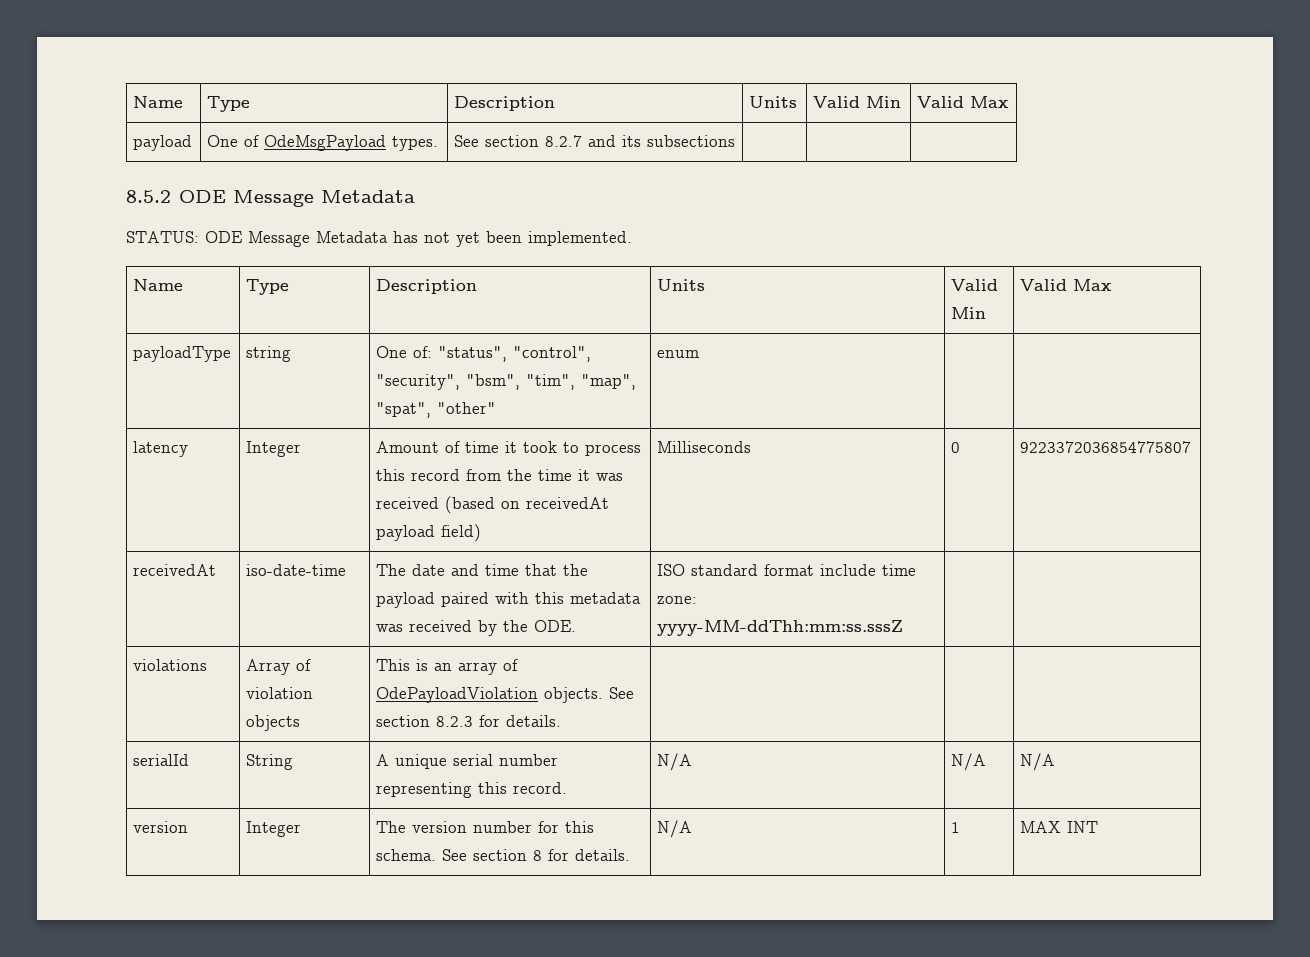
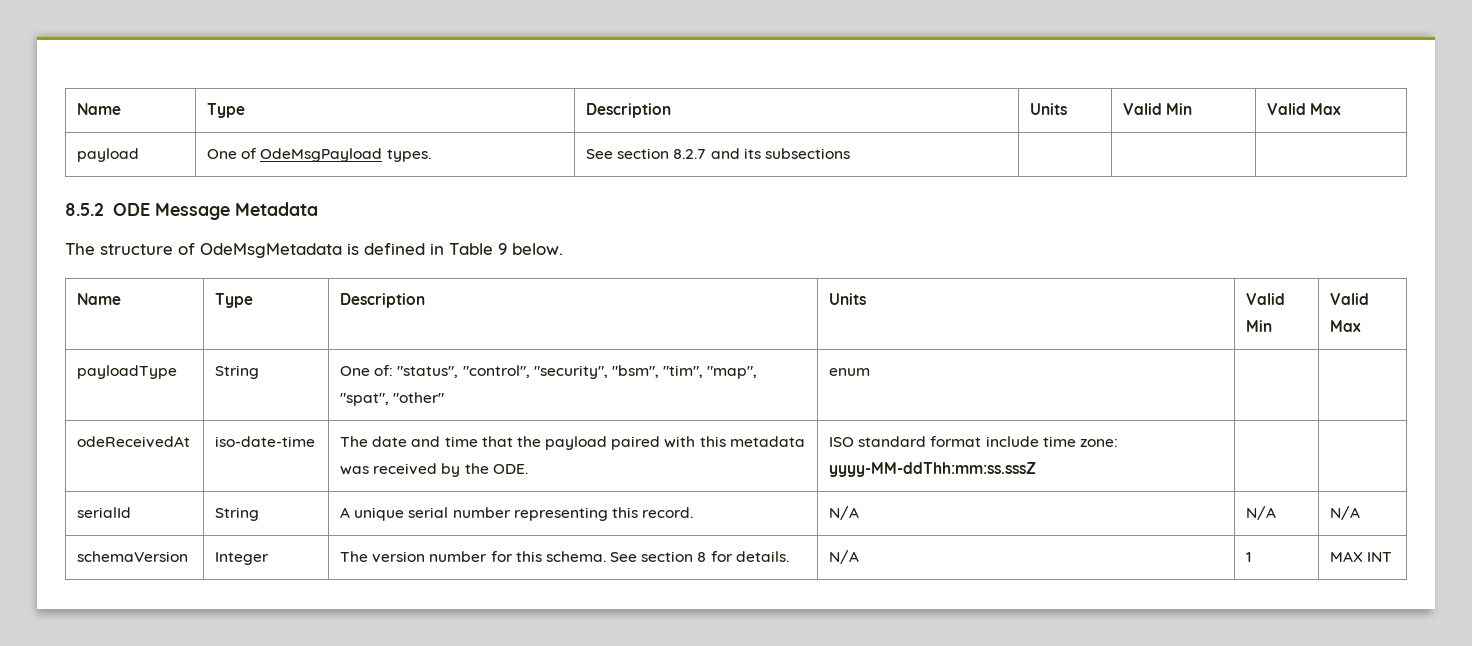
- STATUS: ODE Message Metadata has not yet been implemented.
+ The structure of OdeMsgMetadata is defined in Table 9 below.
- payloadType | string | One of: "status", "control", "security", "bsm", "tim", "map", "spat", "other" | enum | |
+ payloadType | String | One of: "status", "control", "security", "bsm", "tim", "map", "spat", "other" | enum | |
- latency | Integer | Amount of time it took to process this record from the time it was received (based on receivedAt payload field) | Milliseconds | 0 | 9223372036854775807
- receivedAt | iso-date-time | The date and time that the payload paired with this metadata was received by the ODE. | ISO standard format include time zone: yyyy-MM-ddThh:mm:ss.sssZ | |
+ odeReceivedAt | iso-date-time | The date and time that the payload paired with this metadata was received by the ODE. | ISO standard format include time zone: yyyy-MM-ddThh:mm:ss.sssZ | |
- violations | Array of violation objects | This is an array of OdePayloadViolation objects. See section 8.2.3 for details. | | |
- version | Integer | The version number for this schema. See section 8 for details. | N/A | 1 | MAX INT
+ schemaVersion | Integer | The version number for this schema. See section 8 for details. | N/A | 1 | MAX INT

